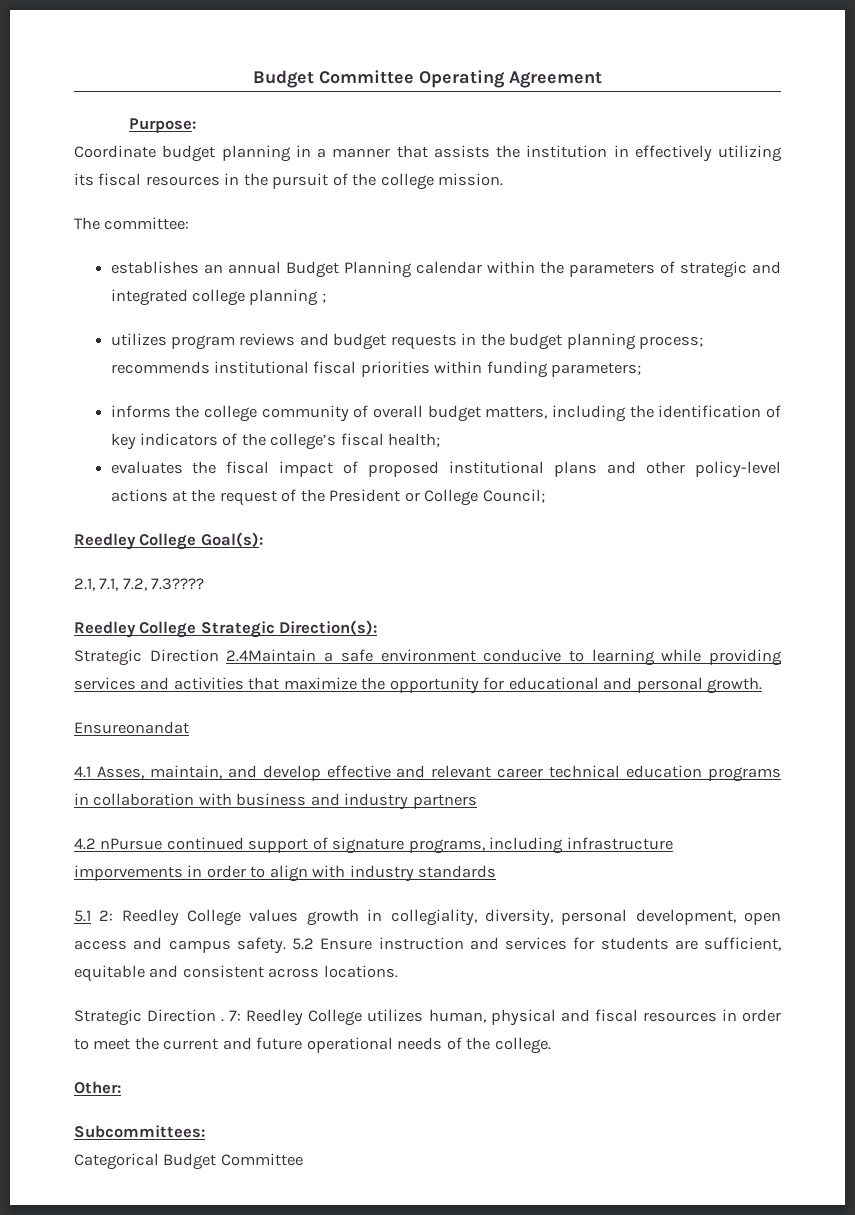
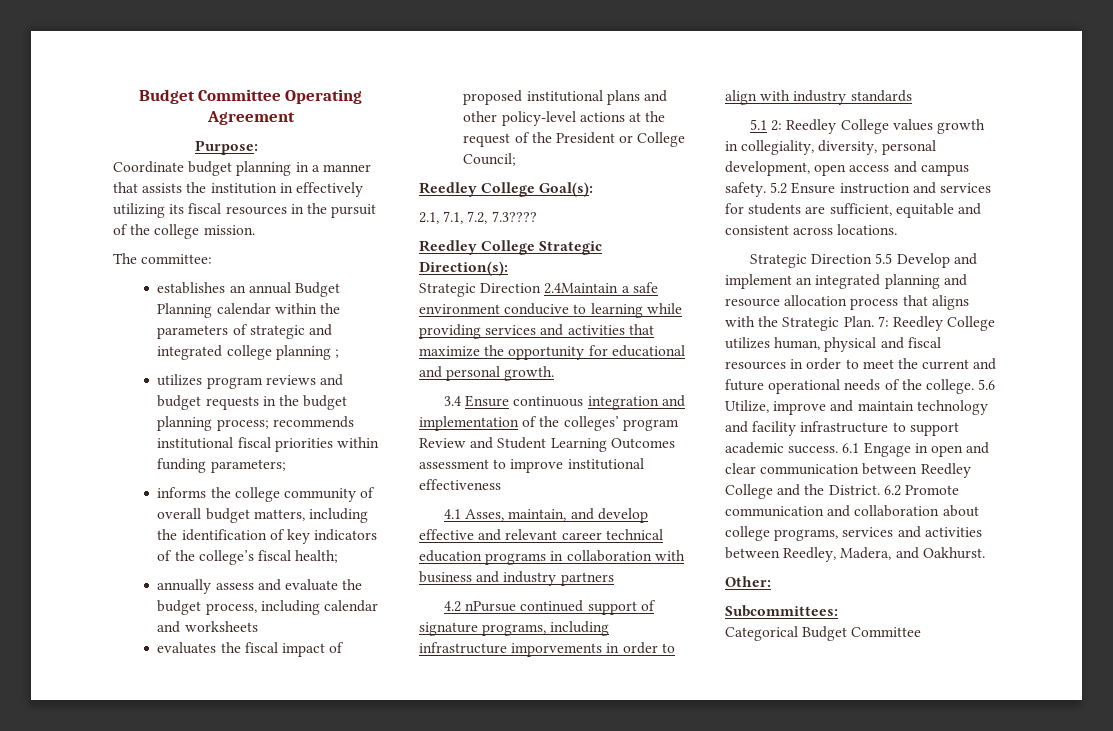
+ annually assess and evaluate the budget process, including calendar and worksheets
- Ensureonandat
+ 3.4 Ensure continuous integration and implementation of the colleges’ program Review and Student Learning Outcomes assessment to improve institutional effectiveness
- Strategic Direction .
+ Strategic Direction 5.5 Develop and implement an integrated planning and resource allocation process that aligns with the Strategic Plan.
+ 5.6 Utilize, improve and maintain technology and facility infrastructure to support academic success. 6.1 Engage in open and clear communication between Reedley College and the District. 6.2 Promote communication and collaboration about college programs, services and activities between Reedley, Madera, and Oakhurst.

